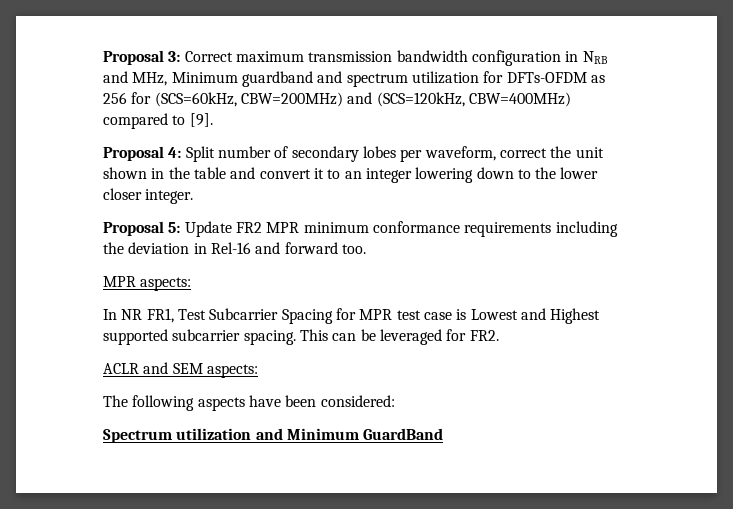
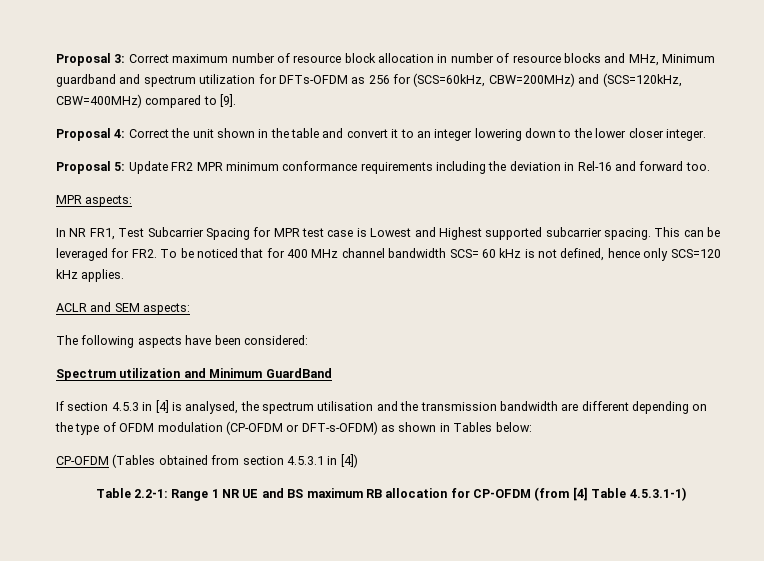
- Proposal 3: Correct maximum transmission bandwidth configuration in NRB and MHz, Minimum guardband and spectrum utilization for DFTs-OFDM as 256 for (SCS=60kHz, CBW=200MHz) and (SCS=120kHz, CBW=400MHz) compared to [9].
+ Proposal 3: Correct maximum number of resource block allocation in number of resource blocks and MHz, Minimum guardband and spectrum utilization for DFTs-OFDM as 256 for (SCS=60kHz, CBW=200MHz) and (SCS=120kHz, CBW=400MHz) compared to [9].
- Proposal 4: Split number of secondary lobes per waveform, correct the unit shown in the table and convert it to an integer lowering down to the lower closer integer.
+ Proposal 4: Correct the unit shown in the table and convert it to an integer lowering down to the lower closer integer.
- This can be leveraged for FR2.
+ This can be leveraged for FR2. To be noticed that for 400 MHz channel bandwidth SCS= 60 kHz is not defined, hence only SCS=120 kHz applies.
+ If section 4.5.3 in [4] is analysed, the spectrum utilisation and the transmission bandwidth are different depending on the type of OFDM modulation (CP-OFDM or DFT-s-OFDM) as shown in Tables below:
+ CP-OFDM (Tables obtained from section 4.5.3.1 in [4])
+ Table 2.2-1: Range 1 NR UE and BS maximum RB allocation for CP-OFDM (from [4] Table 4.5.3.1-1)

